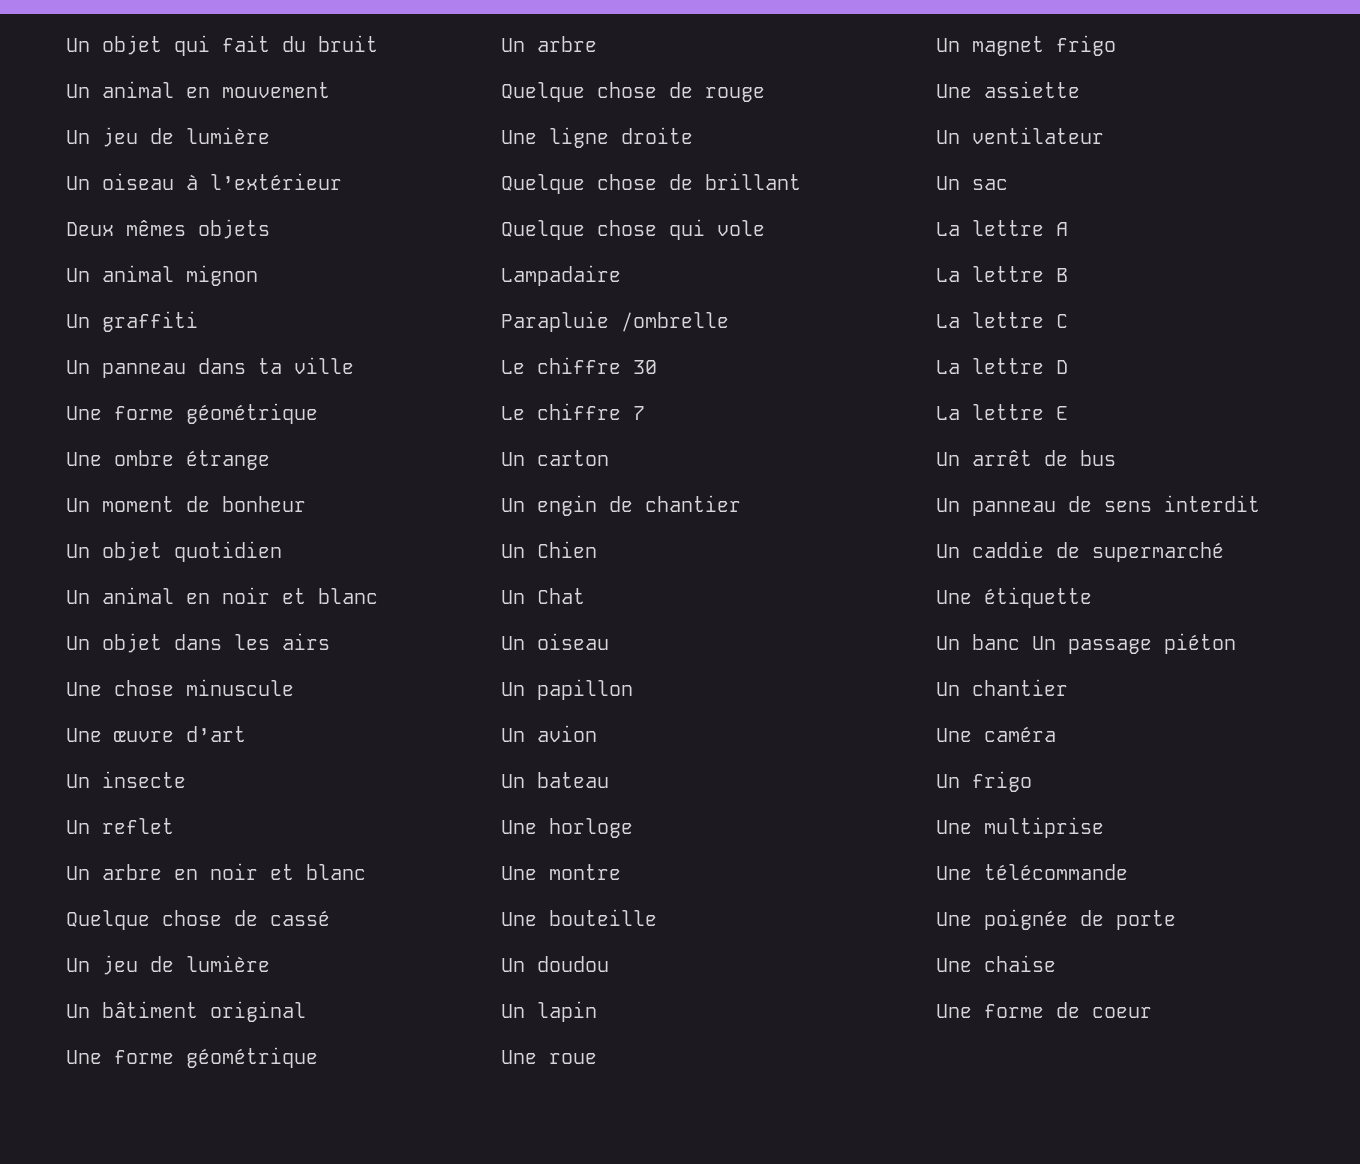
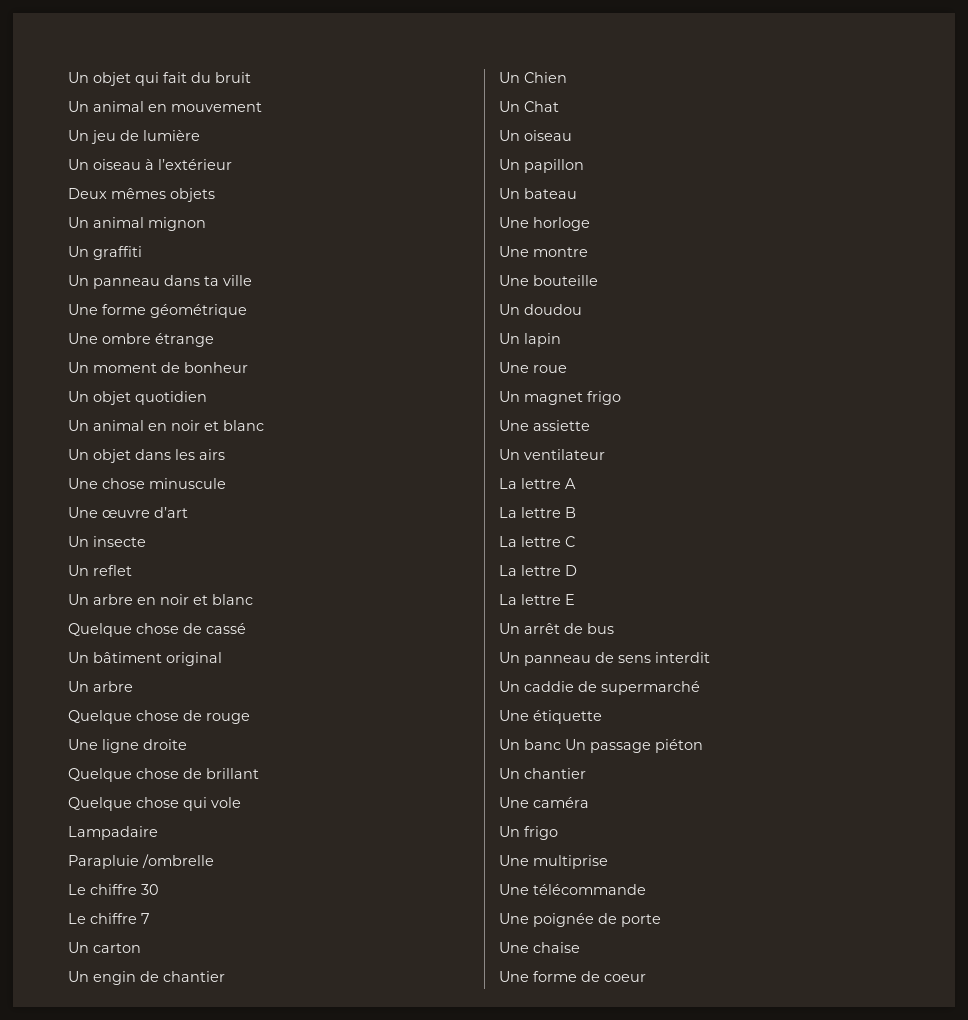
  Quelque chose de cassé
- Un jeu de lumière
  Un bâtiment original
- Une forme géométrique
- Un avion
- Un sac

